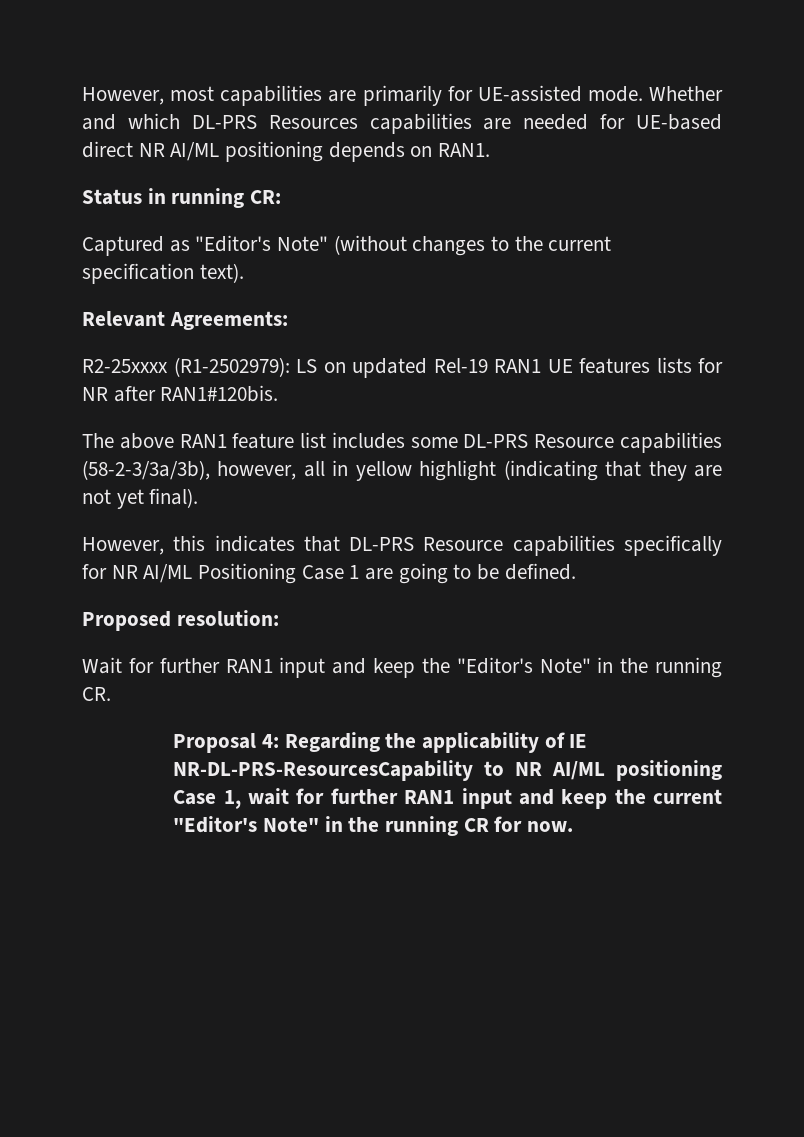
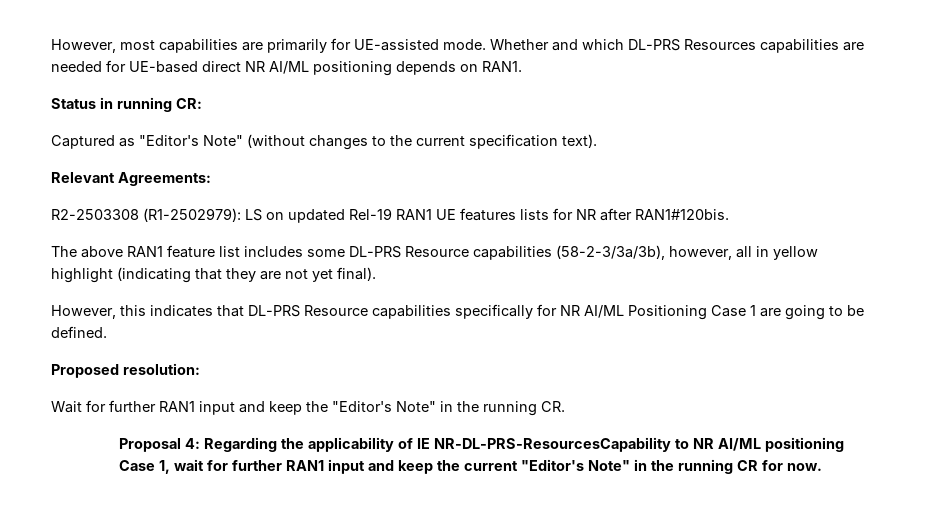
- R2-25xxxx (R1-2502979): LS on updated Rel-19 RAN1 UE features lists for NR after RAN1#120bis.
+ R2-2503308 (R1-2502979): LS on updated Rel-19 RAN1 UE features lists for NR after RAN1#120bis.

